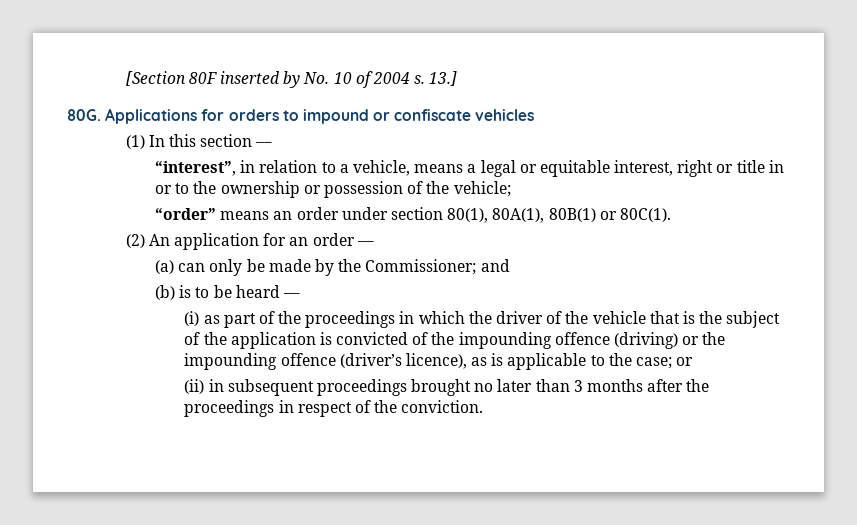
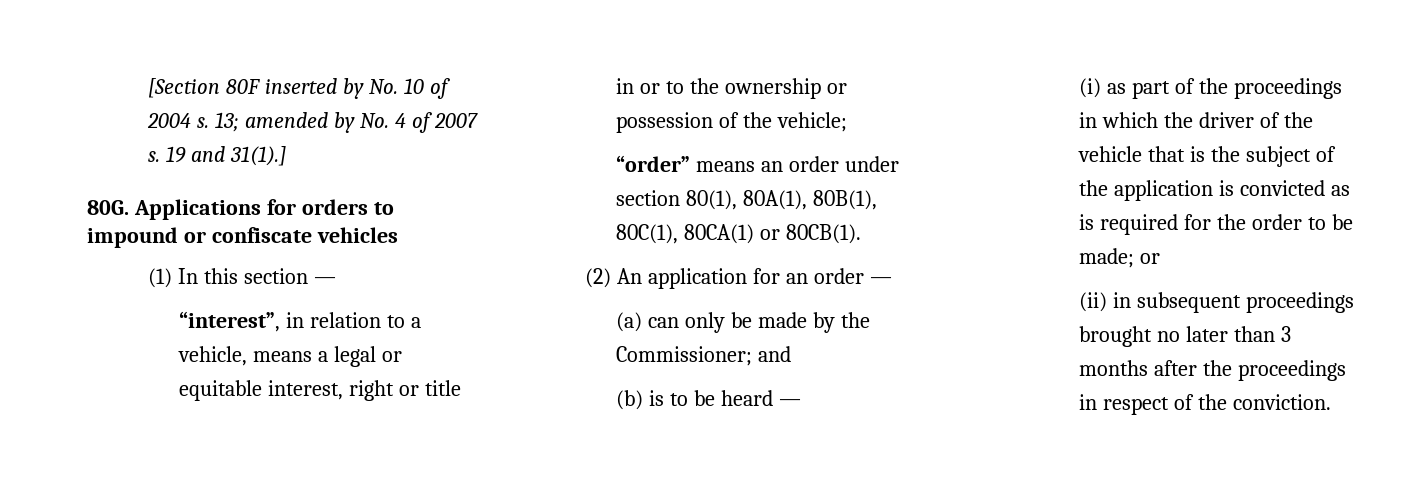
- 13.]
+ 13; amended by No. 4 of 2007 s. 19 and 31(1).]
- “order” means an order under section 80(1), 80A(1), 80B(1) or 80C(1).
+ “order” means an order under section 80(1), 80A(1), 80B(1), 80C(1), 80CA(1) or 80CB(1).
- (i) as part of the proceedings in which the driver of the vehicle that is the subject of the application is convicted of the impounding offence (driving) or the impounding offence (driver’s licence), as is applicable to the case; or
+ (i) as part of the proceedings in which the driver of the vehicle that is the subject of the application is convicted as is required for the order to be made; or

